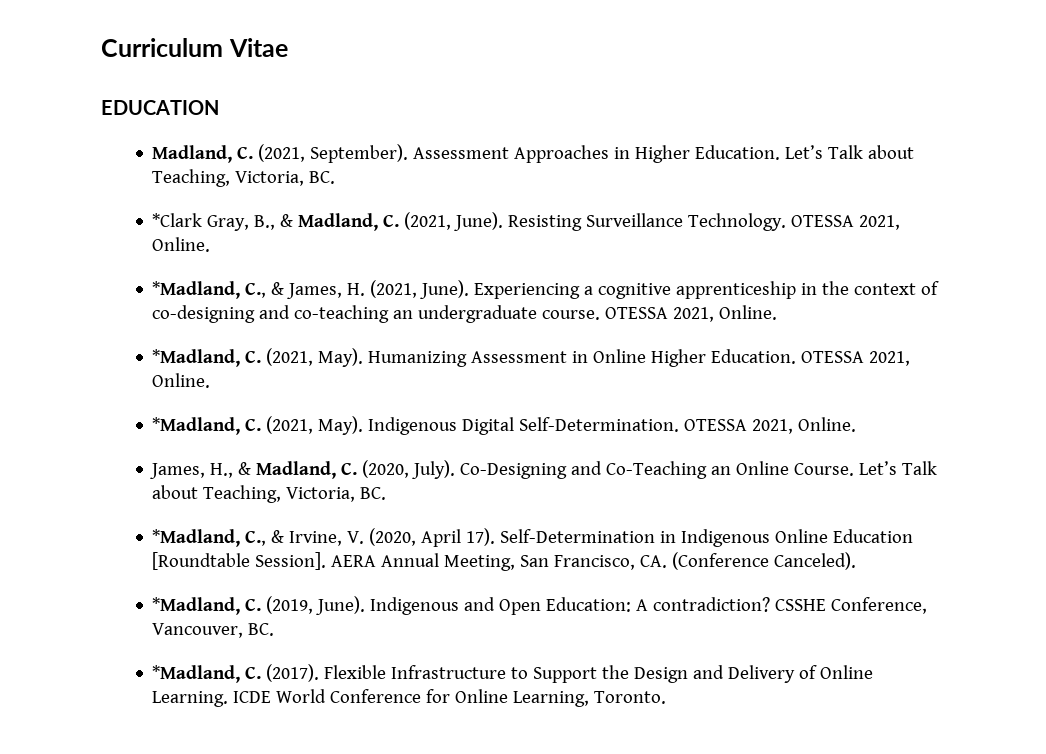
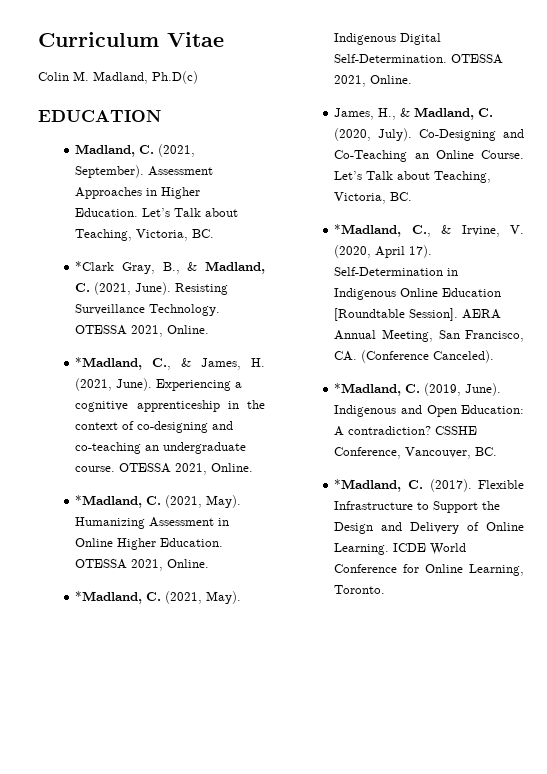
+ Colin M. Madland, Ph.D(c)

